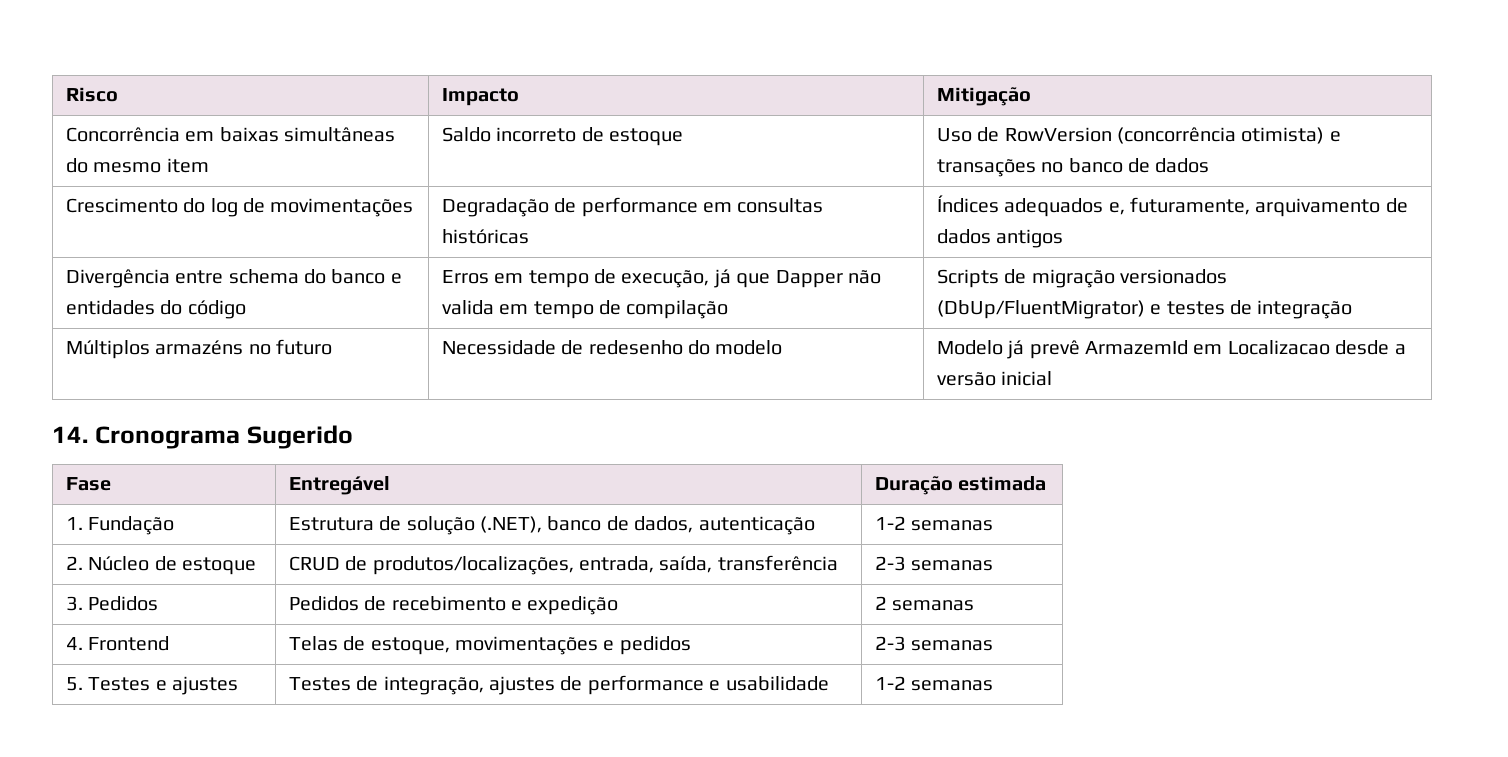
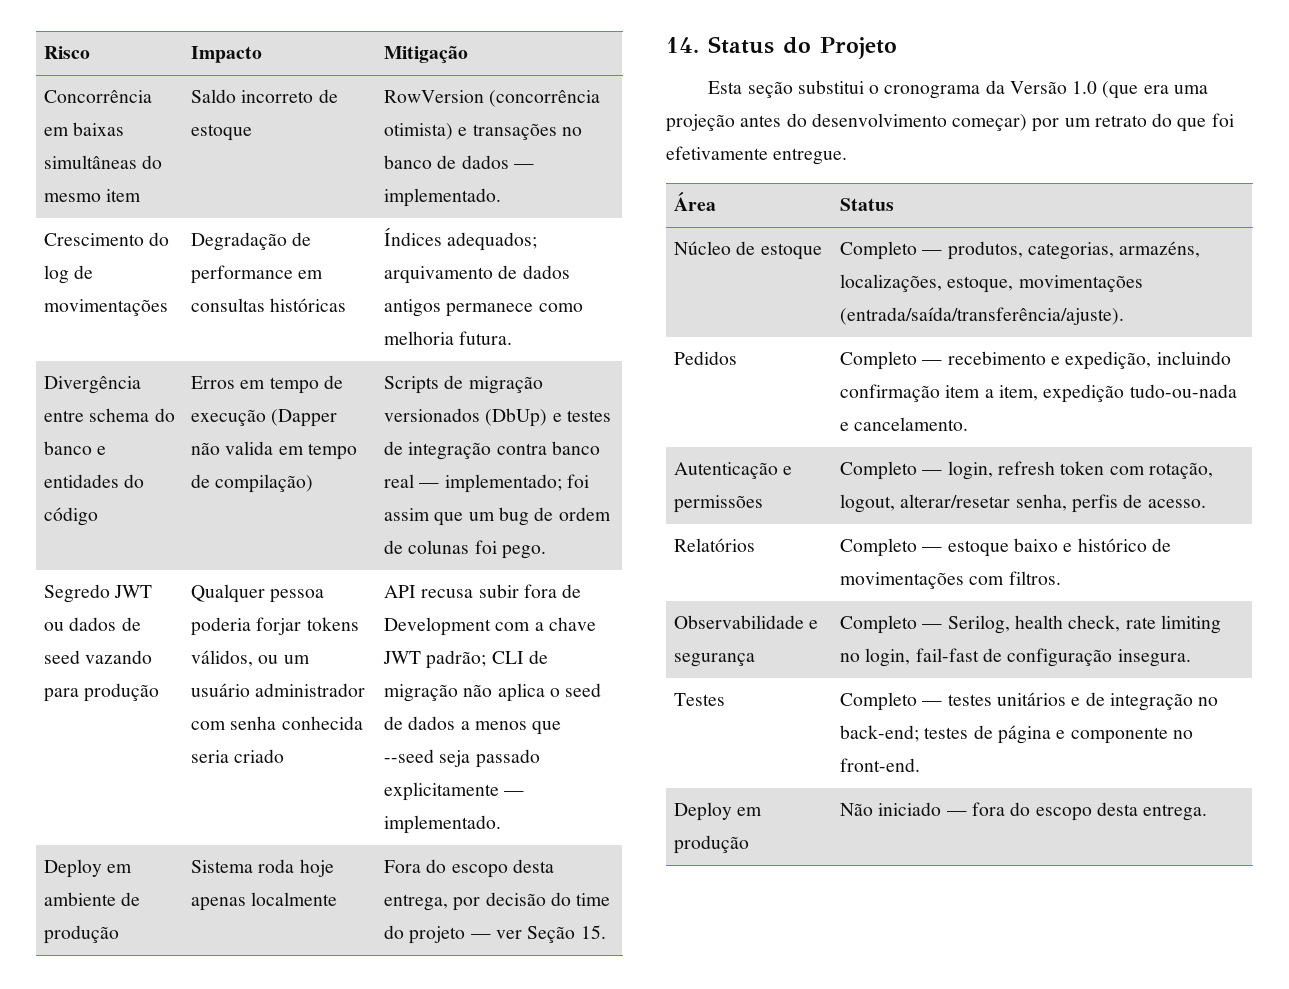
- Concorrência em baixas simultâneas do mesmo item | Saldo incorreto de estoque | Uso de RowVersion (concorrência otimista) e transações no banco de dados
+ Concorrência em baixas simultâneas do mesmo item | Saldo incorreto de estoque | RowVersion (concorrência otimista) e transações no banco de dados — implementado.
- Crescimento do log de movimentações | Degradação de performance em consultas históricas | Índices adequados e, futuramente, arquivamento de dados antigos
+ Crescimento do log de movimentações | Degradação de performance em consultas históricas | Índices adequados; arquivamento de dados antigos permanece como melhoria futura.
- Erros em tempo de execução, já que Dapper não valida em tempo de compilação
+ Erros em tempo de execução (Dapper não valida em tempo de compilação)
- Scripts de migração versionados (DbUp/FluentMigrator) e testes de integração
- Múltiplos armazéns no futuro | Necessidade de redesenho do modelo | Modelo já prevê ArmazemId em Localizacao desde a versão inicial
- 14. Cronograma Sugerido
- Fase | Entregável | Duração estimada
- 1. Fundação | Estrutura de solução (.NET), banco de dados, autenticação | 1-2 semanas
- 2. Núcleo de estoque | CRUD de produtos/localizações, entrada, saída, transferência | 2-3 semanas
- 3. Pedidos | Pedidos de recebimento e expedição | 2 semanas
- 4. Frontend | Telas de estoque, movimentações e pedidos | 2-3 semanas
- 5. Testes e ajustes | Testes de integração, ajustes de performance e usabilidade | 1-2 semanas
+ Scripts de migração versionados (DbUp) e testes de integração contra banco real — implementado; foi assim que um bug de ordem de colunas foi pego.
+ Segredo JWT ou dados de seed vazando para produção | Qualquer pessoa poderia forjar tokens válidos, ou um usuário administrador com senha conhecida seria criado | API recusa subir fora de Development com a chave JWT padrão; CLI de migração não aplica o seed de dados a menos que --seed seja passado explicitamente — implementado.
+ Deploy em ambiente de produção | Sistema roda hoje apenas localmente | Fora do escopo desta entrega, por decisão do time do projeto — ver Seção 15.
+ 14. Status do Projeto
+ Esta seção substitui o cronograma da Versão 1.0 (que era uma projeção antes do desenvolvimento começar) por um retrato do que foi efetivamente entregue.
+ Área | Status
+ Núcleo de estoque | Completo — produtos, categorias, armazéns, localizações, estoque, movimentações (entrada/saída/transferência/ajuste).
+ Pedidos | Completo — recebimento e expedição, incluindo confirmação item a item, expedição tudo-ou-nada e cancelamento.
+ Autenticação e permissões | Completo — login, refresh token com rotação, logout, alterar/resetar senha, perfis de acesso.
+ Relatórios | Completo — estoque baixo e histórico de movimentações com filtros.
+ Observabilidade e segurança | Completo — Serilog, health check, rate limiting no login, fail-fast de configuração insegura.
+ Testes | Completo — testes unitários e de integração no back-end; testes de página e componente no front-end.
+ Deploy em produção | Não iniciado — fora do escopo desta entrega.

